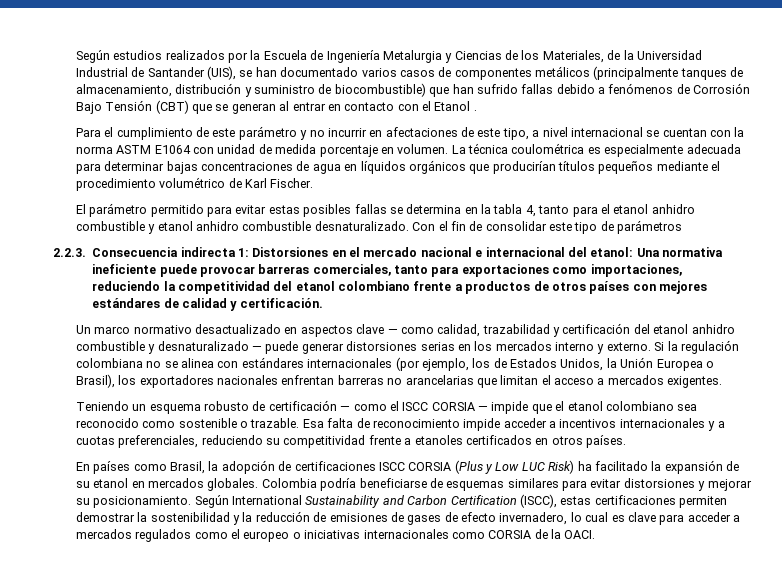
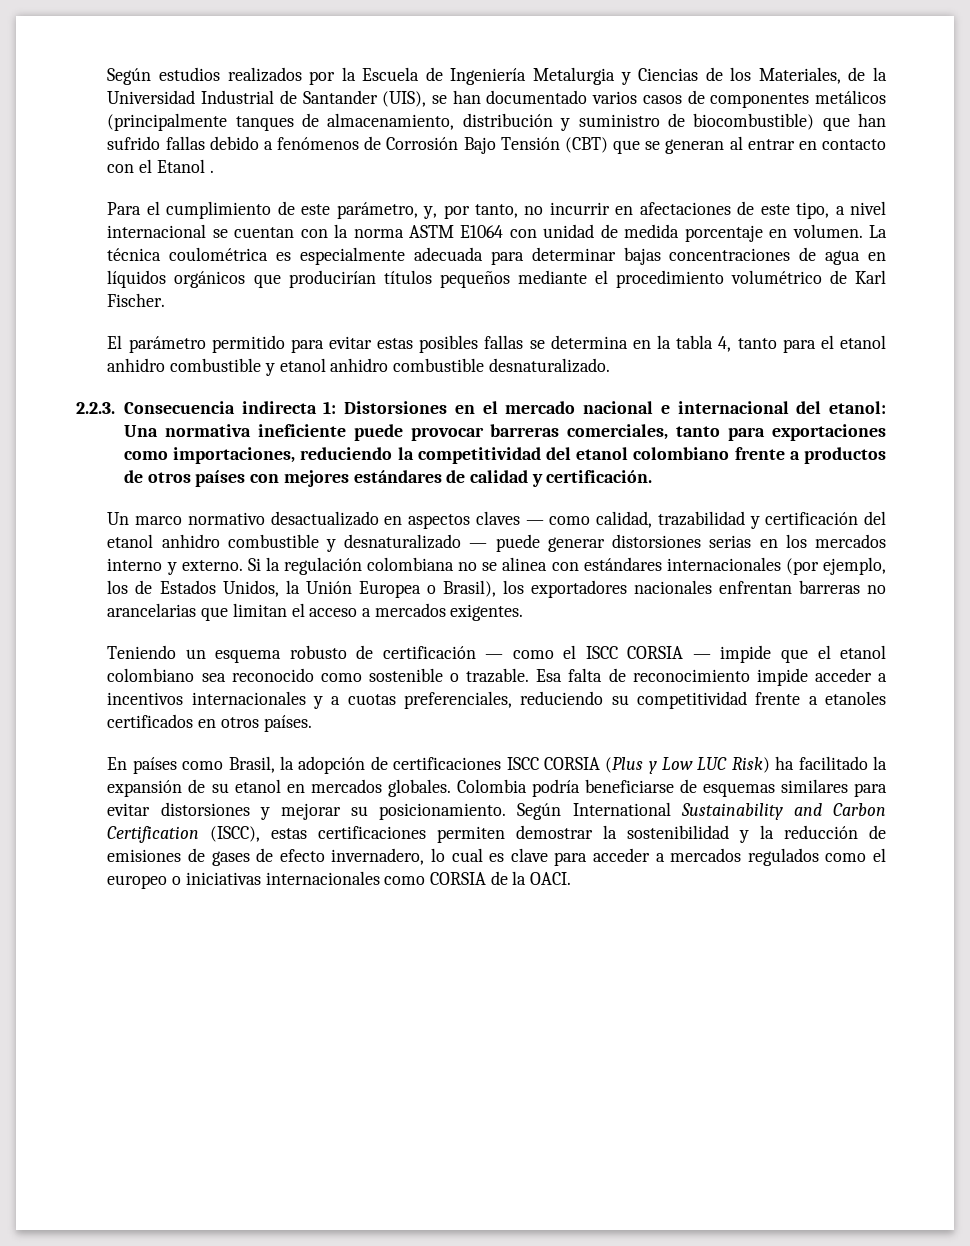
- Para el cumplimiento de este parámetro y no incurrir en afectaciones de este tipo, a nivel internacional se cuentan con la norma ASTM E1064 con unidad de medida porcentaje en volumen.
+ Para el cumplimiento de este parámetro, y, por tanto, no incurrir en afectaciones de este tipo, a nivel internacional se cuentan con la norma ASTM E1064 con unidad de medida porcentaje en volumen.
- Con el fin de consolidar este tipo de parámetros
- Un marco normativo desactualizado en aspectos clave — como calidad, trazabilidad y certificación del etanol anhidro combustible y desnaturalizado — puede generar distorsiones serias en los mercados interno y externo.
+ Un marco normativo desactualizado en aspectos claves — como calidad, trazabilidad y certificación del etanol anhidro combustible y desnaturalizado — puede generar distorsiones serias en los mercados interno y externo.

